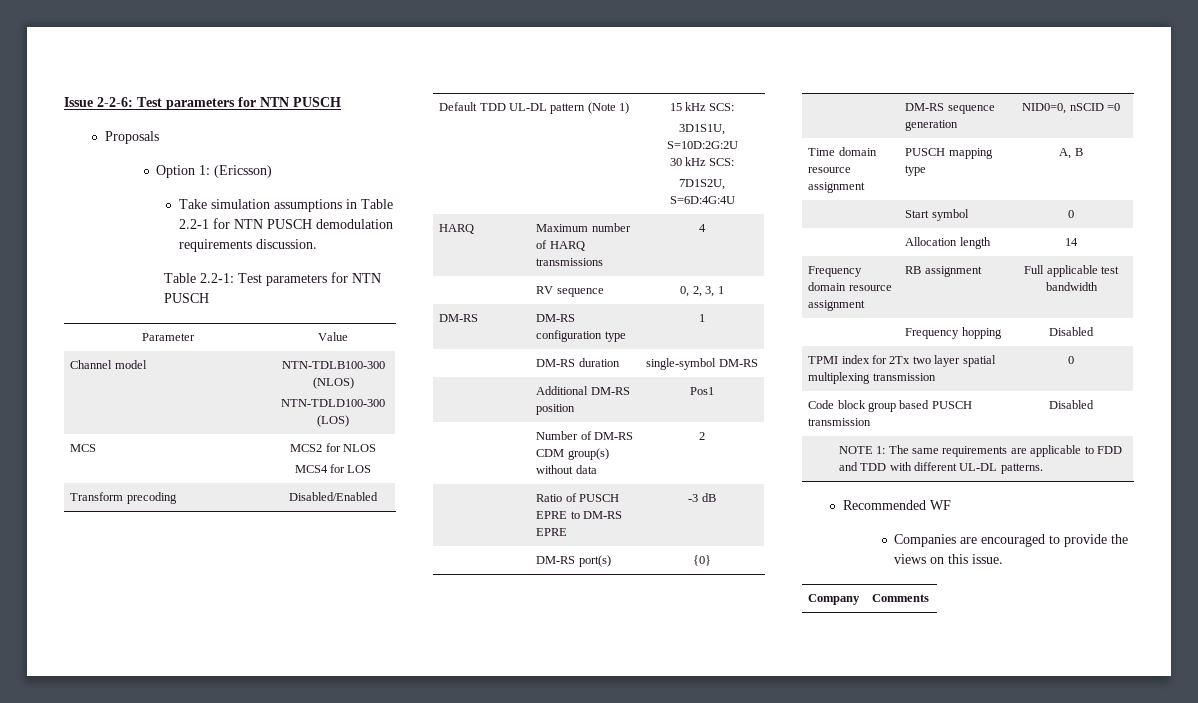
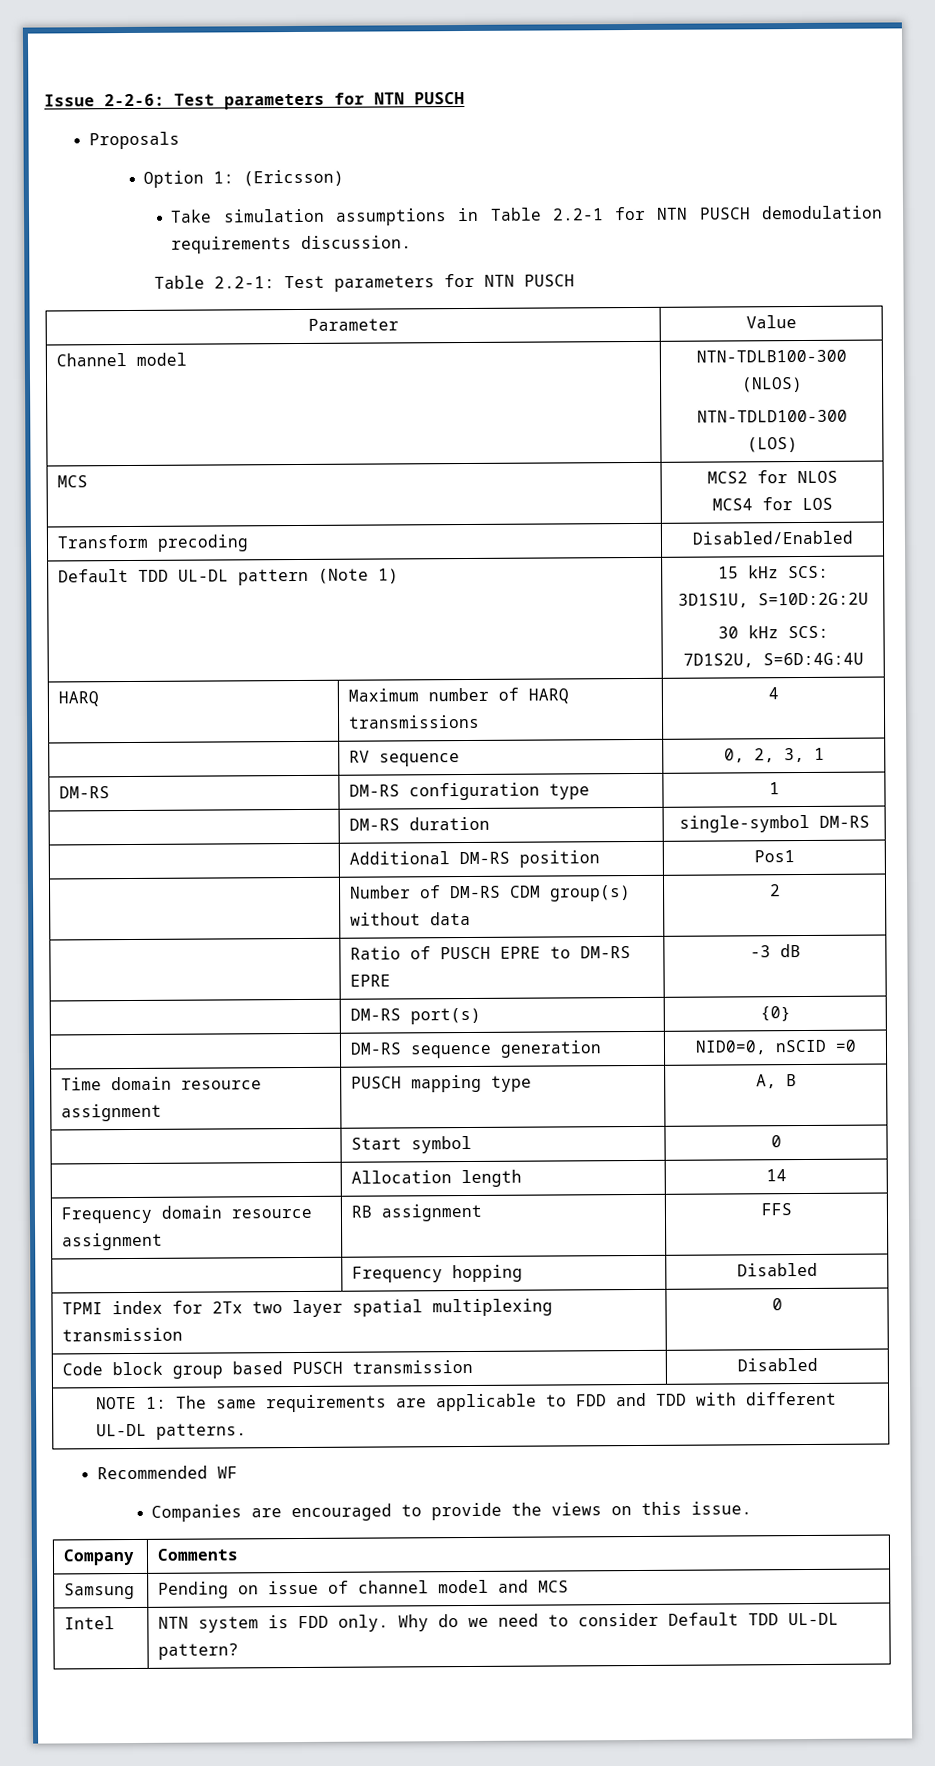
- Frequency domain resource assignment | RB assignment | Full applicable test bandwidth
+ Frequency domain resource assignment | RB assignment | FFS
+ Samsung | Pending on issue of channel model and MCS
+ Intel | NTN system is FDD only. Why do we need to consider Default TDD UL-DL pattern?

